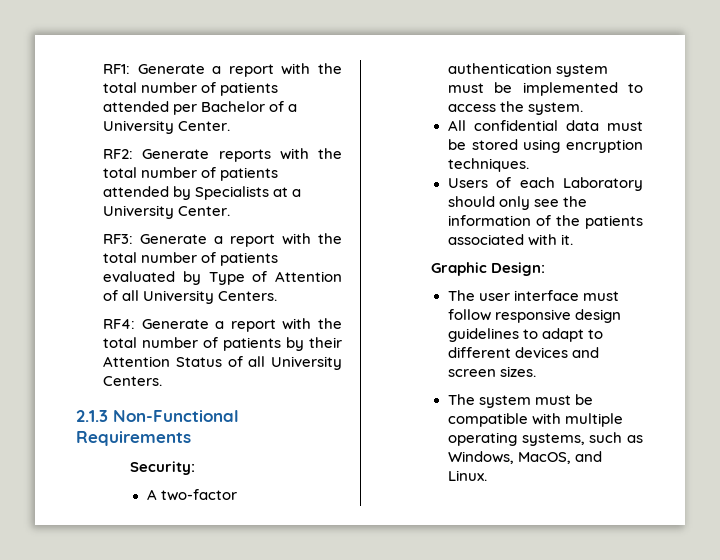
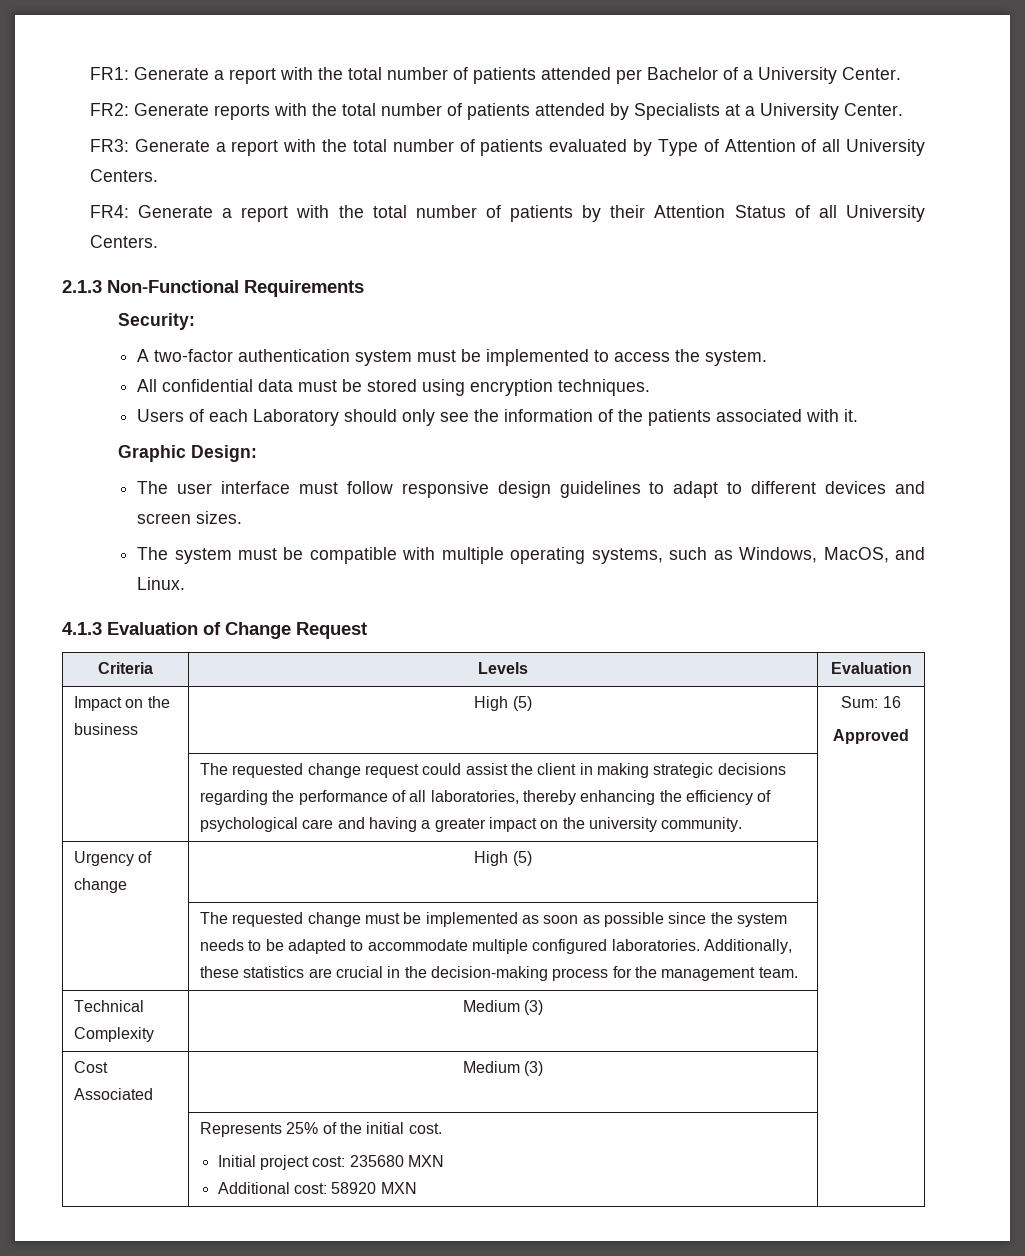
- RF1: Generate a report with the total number of patients attended per Bachelor of a University Center.
+ FR1: Generate a report with the total number of patients attended per Bachelor of a University Center.
- RF2: Generate reports with the total number of patients attended by Specialists at a University Center.
+ FR2: Generate reports with the total number of patients attended by Specialists at a University Center.
- RF3: Generate a report with the total number of patients evaluated by Type of Attention of all University Centers.
+ FR3: Generate a report with the total number of patients evaluated by Type of Attention of all University Centers.
- RF4: Generate a report with the total number of patients by their Attention Status of all University Centers.
+ FR4: Generate a report with the total number of patients by their Attention Status of all University Centers.
+ 4.1.3 Evaluation of Change Request
+ Criteria | Levels | Evaluation
+ Impact on the business | High (5) | Sum: 16
+ Approved
+ | The requested change request could assist the client in making strategic decisions regarding the performance of all laboratories, thereby enhancing the efficiency of psychological care and having a greater impact on the university community. |
+ Urgency of change | High (5) |
+ | The requested change must be implemented as soon as possible since the system needs to be adapted to accommodate multiple configured laboratories. Additionally, these statistics are crucial in the decision-making process for the management team. |
+ Technical Complexity | Medium (3) |
+ Cost Associated | Medium (3) |
+ | Represents 25% of the initial cost.
+ Initial project cost: 235680 MXN
+ Additional cost: 58920 MXN |

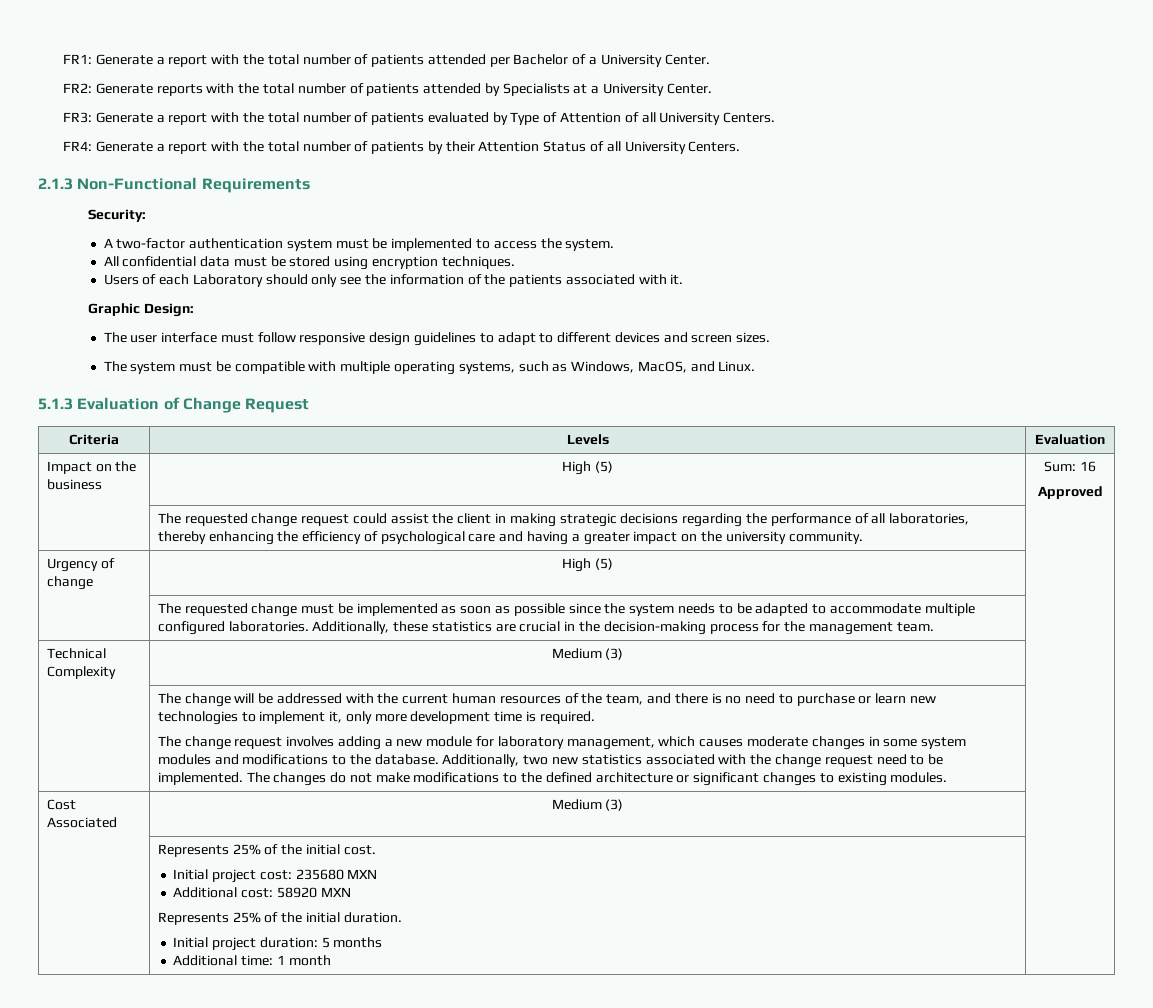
- 4.1.3 Evaluation of Change Request
+ 5.1.3 Evaluation of Change Request
+ The change will be addressed with the current human resources of the team, and there is no need to purchase or learn new technologies to implement it, only more development time is required.
+ The change request involves adding a new module for laboratory management, which causes moderate changes in some system modules and modifications to the database. Additionally, two new statistics associated with the change request need to be implemented. The changes do not make modifications to the defined architecture or significant changes to existing modules.
  | Represents 25% of the initial cost.
  Initial project cost: 235680 MXN
- Additional cost: 58920 MXN |
+ Additional cost: 58920 MXN
+ Represents 25% of the initial duration.
+ Initial project duration: 5 months
+ Additional time: 1 month |

